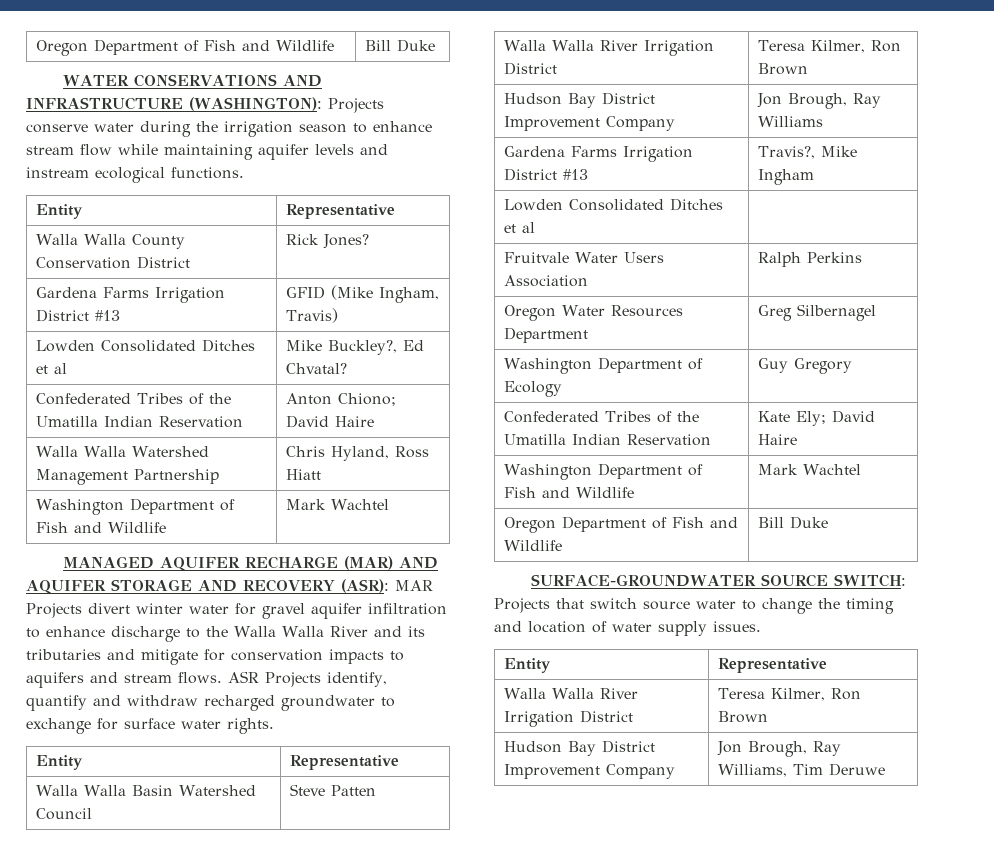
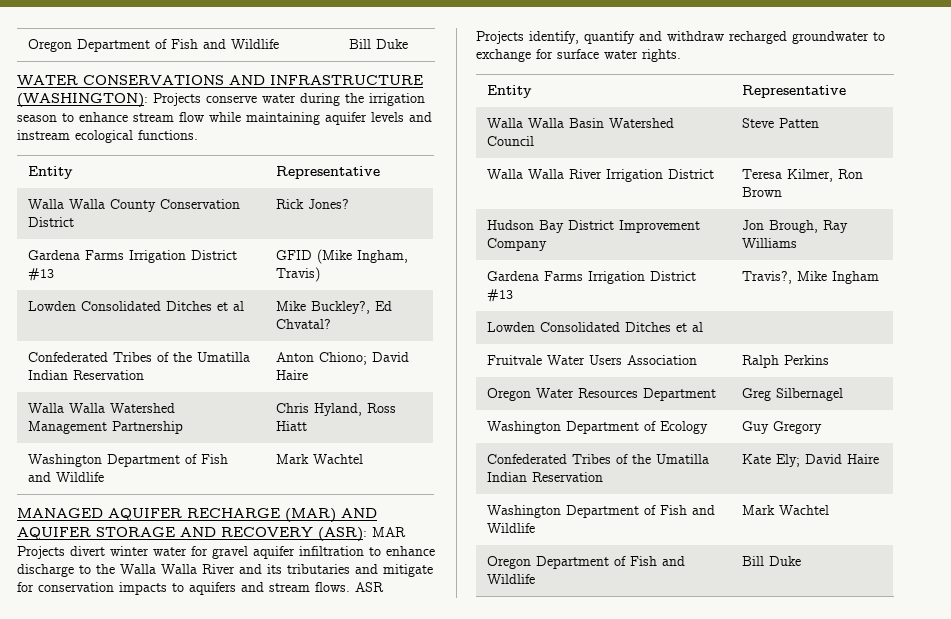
- SURFACE-GROUNDWATER SOURCE SWITCH: Projects that switch source water to change the timing and location of water supply issues.
- Entity | Representative
- Walla Walla River Irrigation District | Teresa Kilmer, Ron Brown
- Hudson Bay District Improvement Company | Jon Brough, Ray Williams, Tim Deruwe

